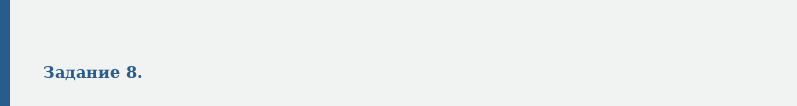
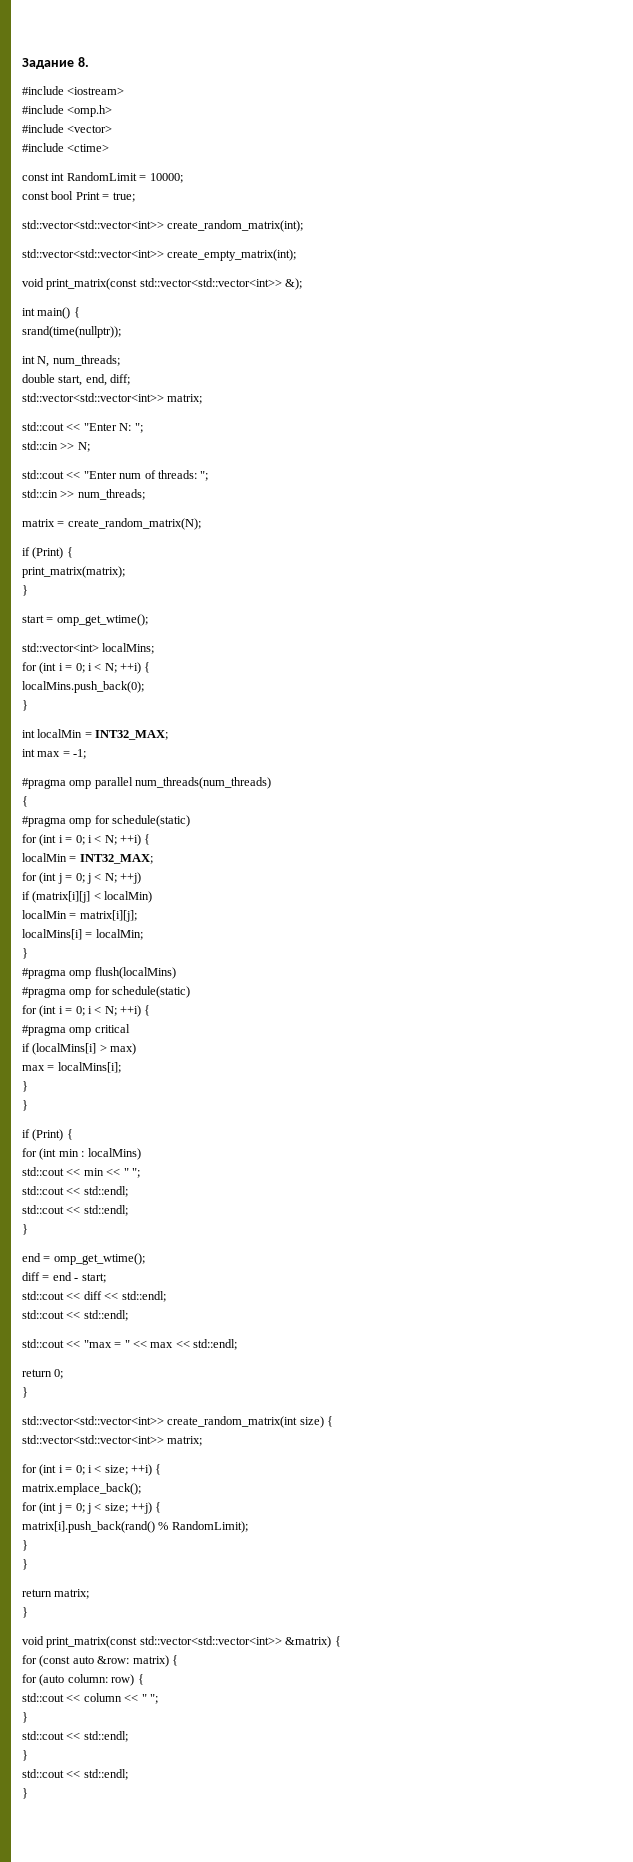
+ #include <iostream>
+ #include <omp.h>
+ #include <vector>
+ #include <ctime>
+ const int RandomLimit = 10000;
+ const bool Print = true;
+ std::vector<std::vector<int>> create_random_matrix(int);
+ std::vector<std::vector<int>> create_empty_matrix(int);
+ void print_matrix(const std::vector<std::vector<int>> &);
+ int main() {
+ srand(time(nullptr));
+ int N, num_threads;
+ double start, end, diff;
+ std::vector<std::vector<int>> matrix;
+ std::cout << "Enter N: ";
+ std::cin >> N;
+ std::cout << "Enter num of threads: ";
+ std::cin >> num_threads;
+ matrix = create_random_matrix(N);
+ if (Print) {
+ print_matrix(matrix);
+ }
+ start = omp_get_wtime();
+ std::vector<int> localMins;
+ for (int i = 0; i < N; ++i) {
+ localMins.push_back(0);
+ }
+ int localMin = INT32_MAX;
+ int max = -1;
+ #pragma omp parallel num_threads(num_threads)
+ {
+ #pragma omp for schedule(static)
+ for (int i = 0; i < N; ++i) {
+ localMin = INT32_MAX;
+ for (int j = 0; j < N; ++j)
+ if (matrix[i][j] < localMin)
+ localMin = matrix[i][j];
+ localMins[i] = localMin;
+ }
+ #pragma omp flush(localMins)
+ #pragma omp for schedule(static)
+ for (int i = 0; i < N; ++i) {
+ #pragma omp critical
+ if (localMins[i] > max)
+ max = localMins[i];
+ }
+ }
+ if (Print) {
+ for (int min : localMins)
+ std::cout << min << " ";
+ std::cout << std::endl;
+ std::cout << std::endl;
+ }
+ end = omp_get_wtime();
+ diff = end - start;
+ std::cout << diff << std::endl;
+ std::cout << std::endl;
+ std::cout << "max = " << max << std::endl;
+ return 0;
+ }
+ std::vector<std::vector<int>> create_random_matrix(int size) {
+ std::vector<std::vector<int>> matrix;
+ for (int i = 0; i < size; ++i) {
+ matrix.emplace_back();
+ for (int j = 0; j < size; ++j) {
+ matrix[i].push_back(rand() % RandomLimit);
+ }
+ }
+ return matrix;
+ }
+ void print_matrix(const std::vector<std::vector<int>> &matrix) {
+ for (const auto &row: matrix) {
+ for (auto column: row) {
+ std::cout << column << " ";
+ }
+ std::cout << std::endl;
+ }
+ std::cout << std::endl;
+ }

